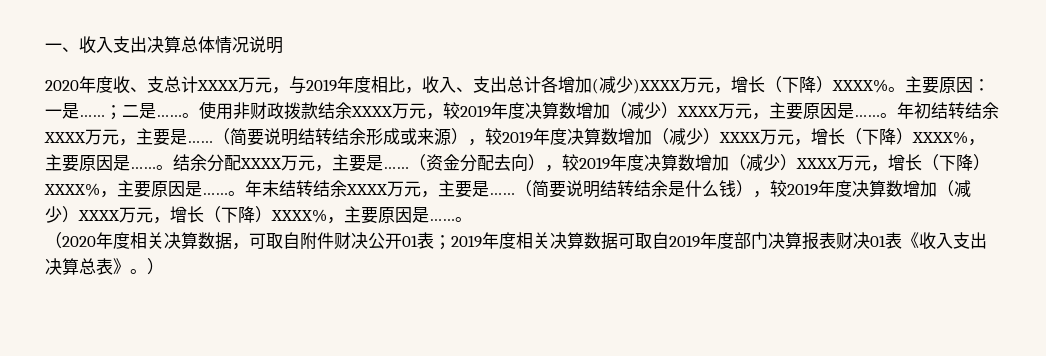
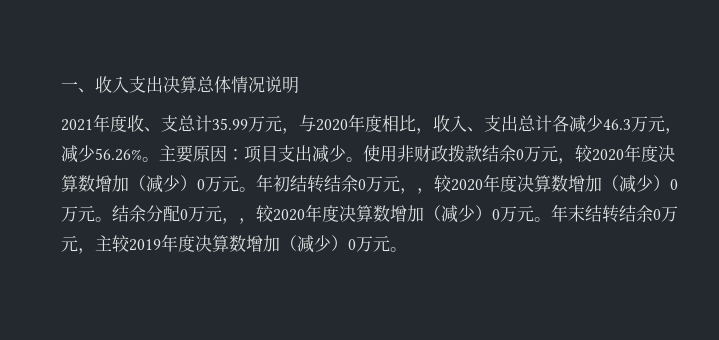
- 2020年度收、支总计XXXX万元，与2019年度相比，收入、支出总计各增加(减少)XXXX万元，增长（下降）XXXX%。主要原因：一是……；二是……。
+ 2021年度收、支总计35.99万元，与2020年度相比，收入、支出总计各减少46.3万元，减少56.26%。主要原因：项目支出减少。
- 使用非财政拨款结余XXXX万元，较2019年度决算数增加（减少）XXXX万元，主要原因是……。年初结转结余XXXX万元，主要是……（简要说明结转结余形成或来源），较2019年度决算数增加（减少）XXXX万元，增长（下降）XXXX%，主要原因是……。结余分配XXXX万元，主要是……（资金分配去向），较2019年度决算数增加（减少）XXXX万元，增长（下降）XXXX%，主要原因是……。年末结转结余XXXX万元，主要是……（简要说明结转结余是什么钱），较2019年度决算数增加（减少）XXXX万元，增长（下降）XXXX%，主要原因是……。
- （2020年度相关决算数据，可取自附件财决公开01表；2019年度相关决算数据可取自2019年度部门决算报表财决01表《收入支出决算总表》。）
+ 使用非财政拨款结余0万元，较2020年度决算数增加（减少）0万元。年初结转结余0万元，，较2020年度决算数增加（减少）0万元。结余分配0万元，，较2020年度决算数增加（减少）0万元。年末结转结余0万元，主较2019年度决算数增加（减少）0万元。

